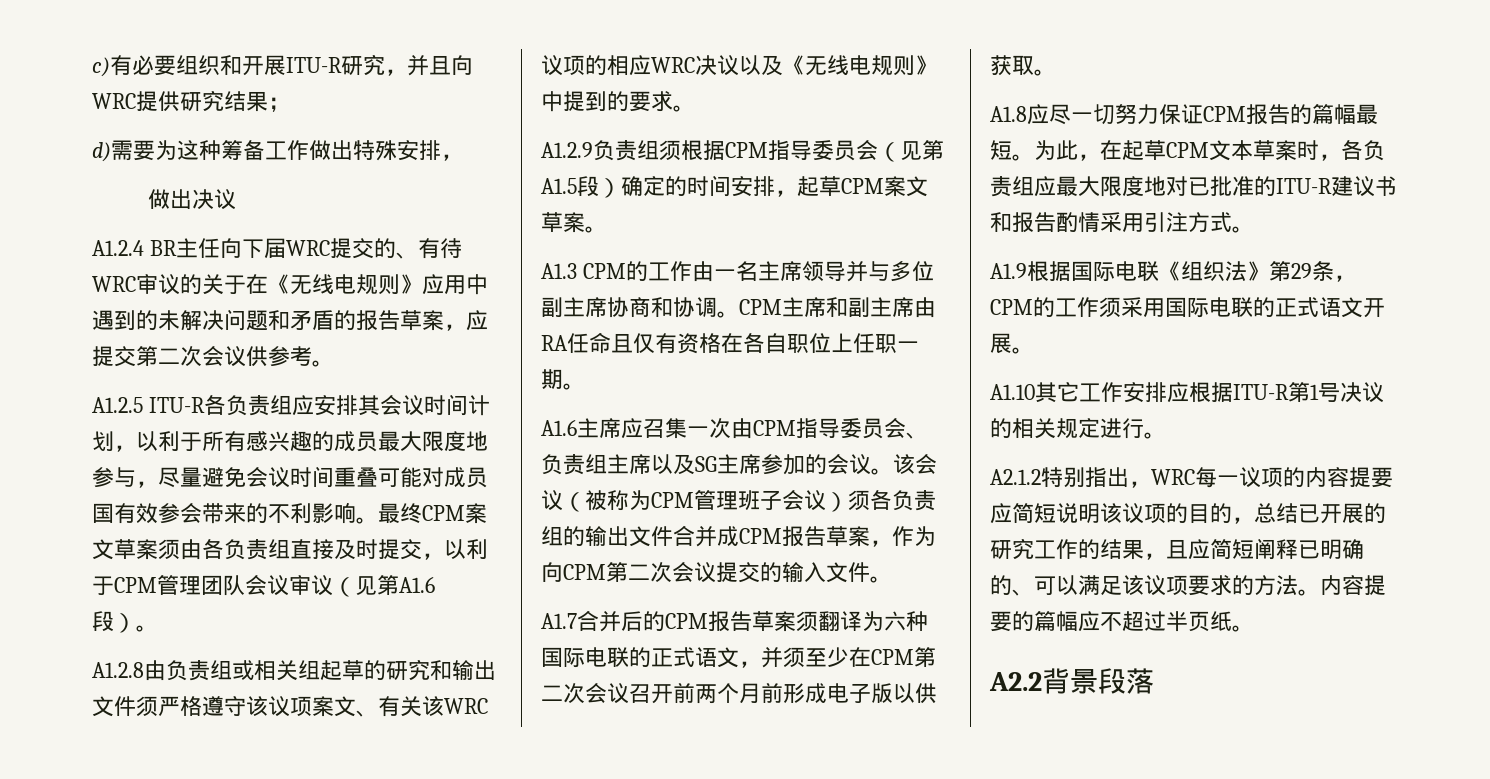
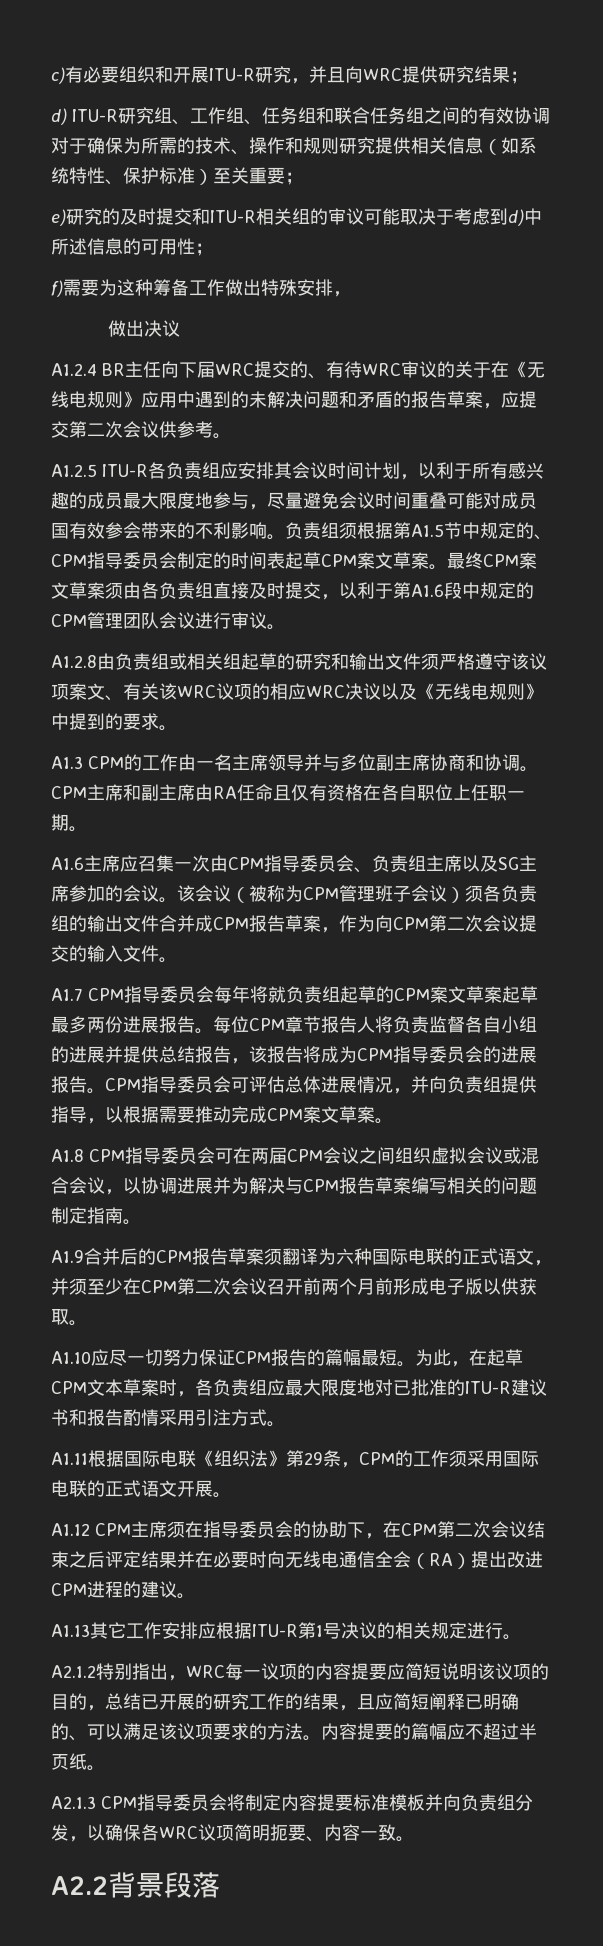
- d)需要为这种筹备工作做出特殊安排，
+ d) ITU-R研究组、工作组、任务组和联合任务组之间的有效协调对于确保为所需的技术、操作和规则研究提供相关信息（如系统特性、保护标准）至关重要；
+ e)研究的及时提交和ITU-R相关组的审议可能取决于考虑到d)中所述信息的可用性；
+ f)需要为这种筹备工作做出特殊安排，
+ 负责组须根据第A1.5节中规定的、CPM指导委员会制定的时间表起草CPM案文草案。
- 最终CPM案文草案须由各负责组直接及时提交，以利于CPM管理团队会议审议（见第A1.6段）。
+ 最终CPM案文草案须由各负责组直接及时提交，以利于第A1.6段中规定的CPM管理团队会议进行审议。
- A1.2.9负责组须根据CPM指导委员会（见第A1.5段）确定的时间安排，起草CPM案文草案。
- A1.7合并后的CPM报告草案须翻译为六种国际电联的正式语文，并须至少在CPM第二次会议召开前两个月前形成电子版以供获取。
+ A1.7 CPM指导委员会每年将就负责组起草的CPM案文草案起草最多两份进展报告。每位CPM章节报告人将负责监督各自小组的进展并提供总结报告，该报告将成为CPM指导委员会的进展报告。CPM指导委员会可评估总体进展情况，并向负责组提供指导，以根据需要推动完成CPM案文草案。
+ A1.8 CPM指导委员会可在两届CPM会议之间组织虚拟会议或混合会议，以协调进展并为解决与CPM报告草案编写相关的问题制定指南。
+ A1.9合并后的CPM报告草案须翻译为六种国际电联的正式语文，并须至少在CPM第二次会议召开前两个月前形成电子版以供获取。
- A1.8应尽一切努力保证CPM报告的篇幅最短。
+ A1.10应尽一切努力保证CPM报告的篇幅最短。
- A1.9根据国际电联《组织法》第29条，CPM的工作须采用国际电联的正式语文开展。
+ A1.11根据国际电联《组织法》第29条，CPM的工作须采用国际电联的正式语文开展。
- A1.10其它工作安排应根据ITU-R第1号决议的相关规定进行。
+ A1.12 CPM主席须在指导委员会的协助下，在CPM第二次会议结束之后评定结果并在必要时向无线电通信全会（RA）提出改进CPM进程的建议。
+ A1.13其它工作安排应根据ITU-R第1号决议的相关规定进行。
+ A2.1.3 CPM指导委员会将制定内容提要标准模板并向负责组分发，以确保各WRC议项简明扼要、内容一致。

